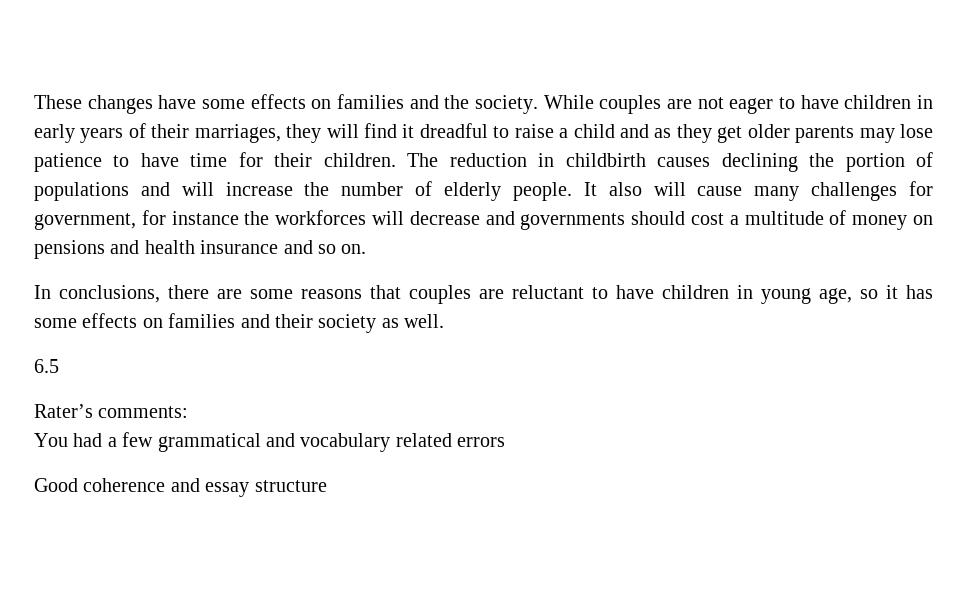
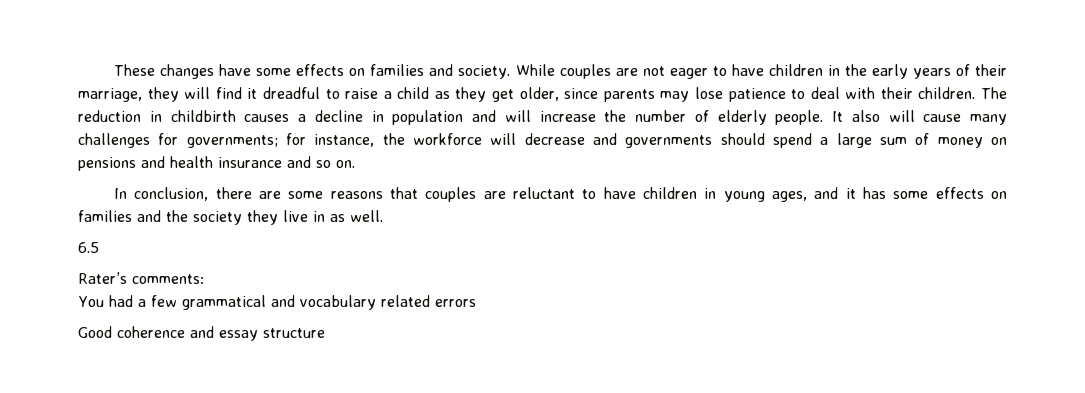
- These changes have some effects on families and the society.
+ These changes have some effects on families and society.
- While couples are not eager to have children in early years of their marriages, they will find it dreadful to raise a child and as they get older parents may lose patience to have time for their children.
+ While couples are not eager to have children in the early years of their marriage, they will find it dreadful to raise a child as they get older, since parents may lose patience to deal with their children.
- The reduction in childbirth causes declining the portion of populations and will increase the number of elderly people.
+ The reduction in childbirth causes a decline in population and will increase the number of elderly people.
- It also will cause many challenges for government, for instance the workforces will decrease and governments should cost a multitude of money on pensions and health insurance and so on.
+ It also will cause many challenges for governments; for instance, the workforce will decrease and governments should spend a large sum of money on pensions and health insurance and so on.
- In conclusions, there are some reasons that couples are reluctant to have children in young age, so it has some effects on families and their society as well.
+ In conclusion, there are some reasons that couples are reluctant to have children in young ages, and it has some effects on families and the society they live in as well.

